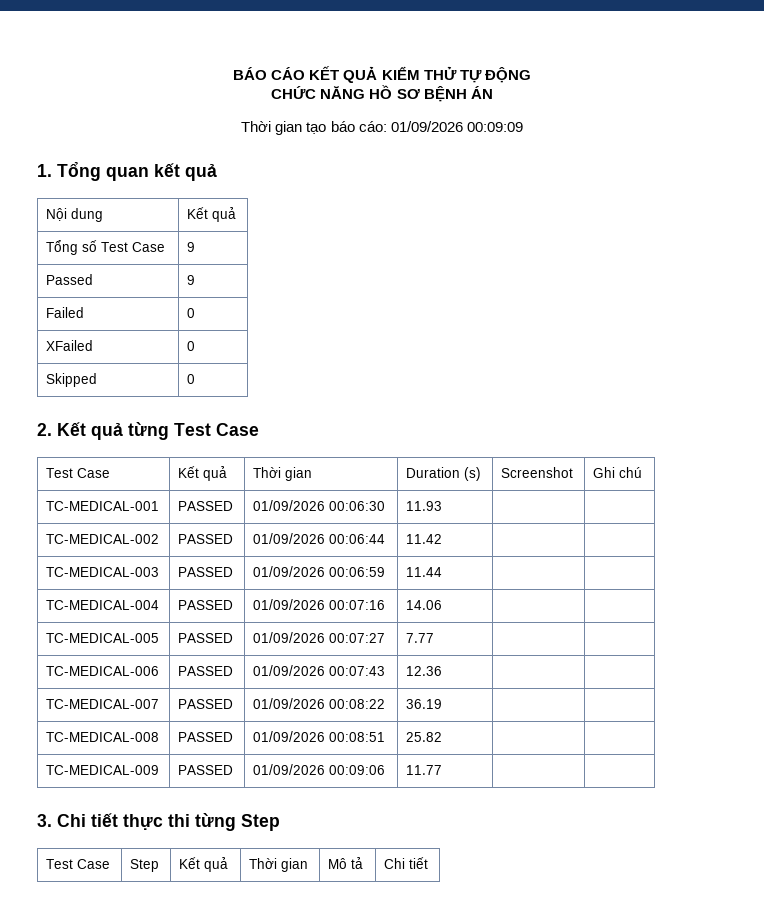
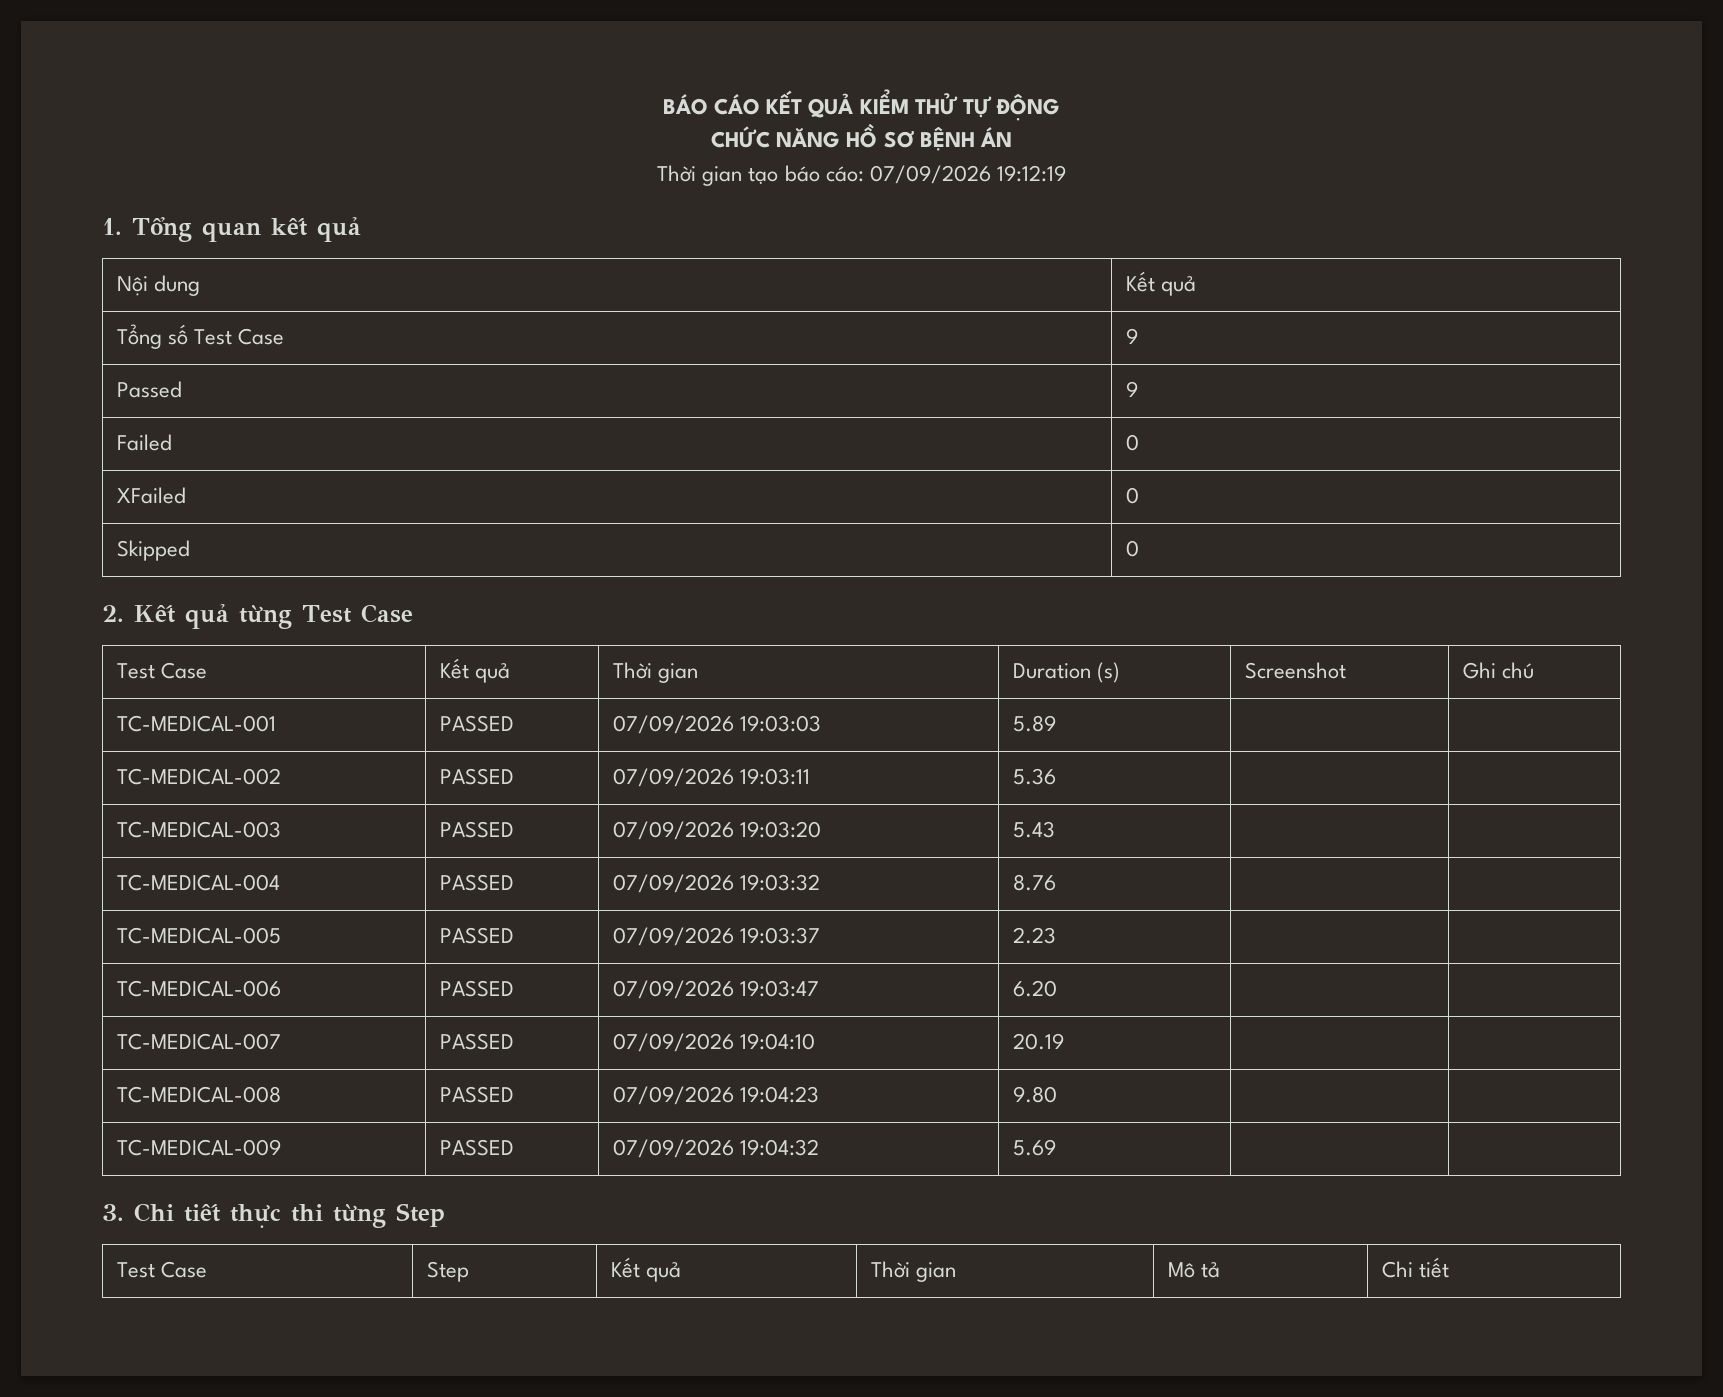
- Thời gian tạo báo cáo: 01/09/2026 00:09:09
+ Thời gian tạo báo cáo: 07/09/2026 19:12:19
- TC-MEDICAL-001 | PASSED | 01/09/2026 00:06:30 | 11.93 | |
+ TC-MEDICAL-001 | PASSED | 07/09/2026 19:03:03 | 5.89 | |
- TC-MEDICAL-002 | PASSED | 01/09/2026 00:06:44 | 11.42 | |
+ TC-MEDICAL-002 | PASSED | 07/09/2026 19:03:11 | 5.36 | |
- TC-MEDICAL-003 | PASSED | 01/09/2026 00:06:59 | 11.44 | |
+ TC-MEDICAL-003 | PASSED | 07/09/2026 19:03:20 | 5.43 | |
- TC-MEDICAL-004 | PASSED | 01/09/2026 00:07:16 | 14.06 | |
+ TC-MEDICAL-004 | PASSED | 07/09/2026 19:03:32 | 8.76 | |
- TC-MEDICAL-005 | PASSED | 01/09/2026 00:07:27 | 7.77 | |
+ TC-MEDICAL-005 | PASSED | 07/09/2026 19:03:37 | 2.23 | |
- TC-MEDICAL-006 | PASSED | 01/09/2026 00:07:43 | 12.36 | |
+ TC-MEDICAL-006 | PASSED | 07/09/2026 19:03:47 | 6.20 | |
- TC-MEDICAL-007 | PASSED | 01/09/2026 00:08:22 | 36.19 | |
+ TC-MEDICAL-007 | PASSED | 07/09/2026 19:04:10 | 20.19 | |
- TC-MEDICAL-008 | PASSED | 01/09/2026 00:08:51 | 25.82 | |
+ TC-MEDICAL-008 | PASSED | 07/09/2026 19:04:23 | 9.80 | |
- TC-MEDICAL-009 | PASSED | 01/09/2026 00:09:06 | 11.77 | |
+ TC-MEDICAL-009 | PASSED | 07/09/2026 19:04:32 | 5.69 | |

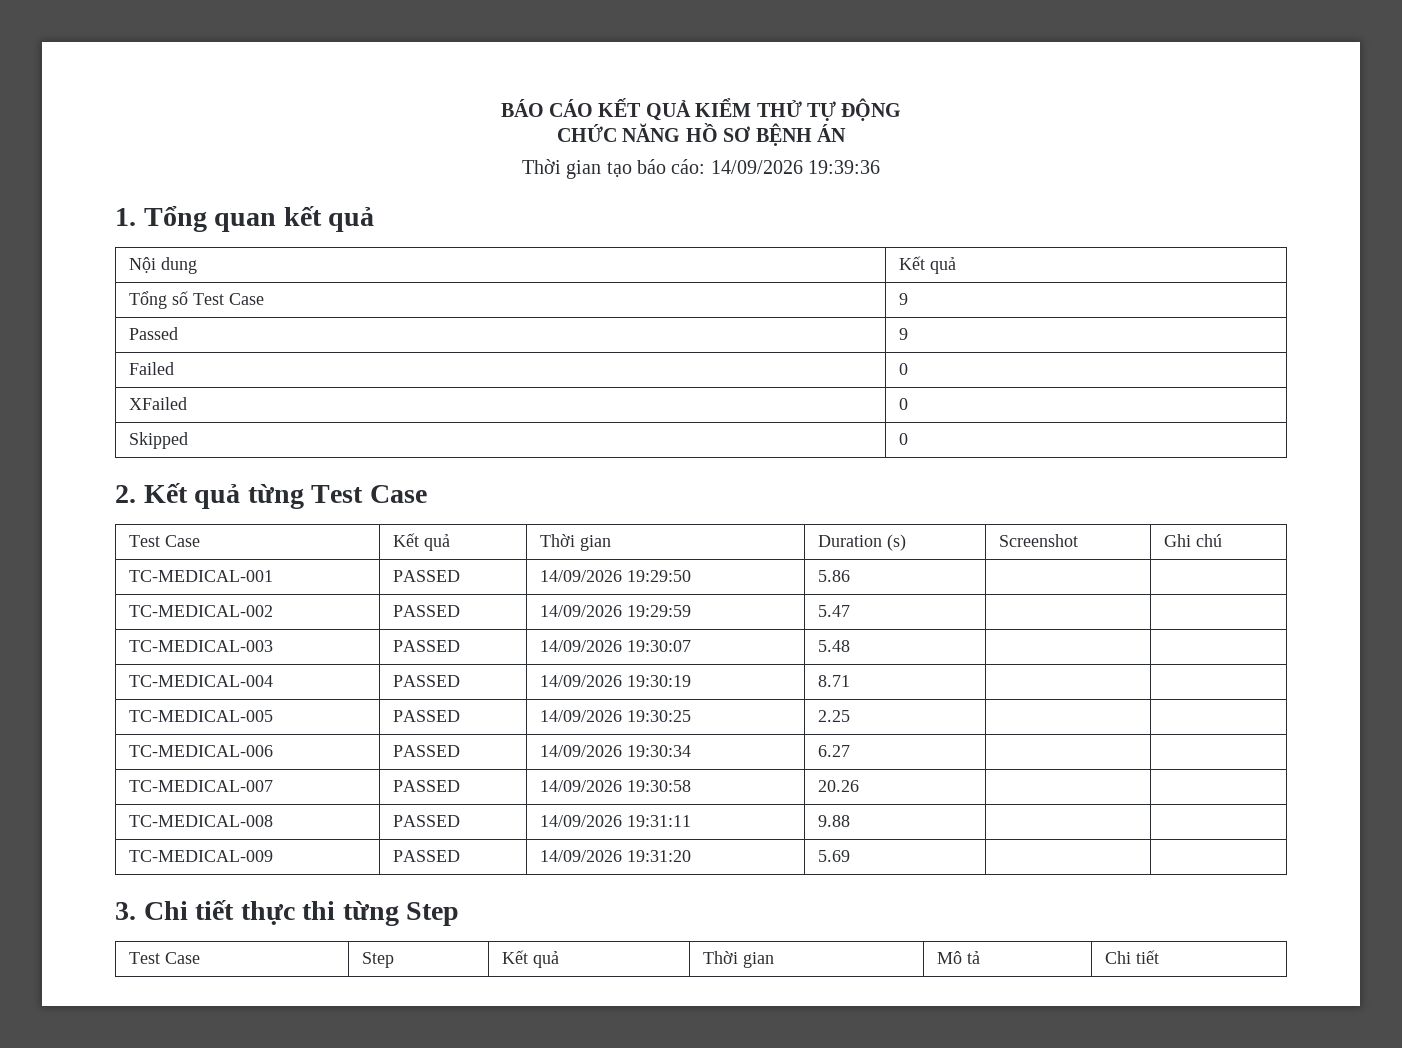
- Thời gian tạo báo cáo: 07/09/2026 19:12:19
+ Thời gian tạo báo cáo: 14/09/2026 19:39:36
- TC-MEDICAL-001 | PASSED | 07/09/2026 19:03:03 | 5.89 | |
+ TC-MEDICAL-001 | PASSED | 14/09/2026 19:29:50 | 5.86 | |
- TC-MEDICAL-002 | PASSED | 07/09/2026 19:03:11 | 5.36 | |
+ TC-MEDICAL-002 | PASSED | 14/09/2026 19:29:59 | 5.47 | |
- TC-MEDICAL-003 | PASSED | 07/09/2026 19:03:20 | 5.43 | |
+ TC-MEDICAL-003 | PASSED | 14/09/2026 19:30:07 | 5.48 | |
- TC-MEDICAL-004 | PASSED | 07/09/2026 19:03:32 | 8.76 | |
+ TC-MEDICAL-004 | PASSED | 14/09/2026 19:30:19 | 8.71 | |
- TC-MEDICAL-005 | PASSED | 07/09/2026 19:03:37 | 2.23 | |
+ TC-MEDICAL-005 | PASSED | 14/09/2026 19:30:25 | 2.25 | |
- TC-MEDICAL-006 | PASSED | 07/09/2026 19:03:47 | 6.20 | |
+ TC-MEDICAL-006 | PASSED | 14/09/2026 19:30:34 | 6.27 | |
- TC-MEDICAL-007 | PASSED | 07/09/2026 19:04:10 | 20.19 | |
+ TC-MEDICAL-007 | PASSED | 14/09/2026 19:30:58 | 20.26 | |
- TC-MEDICAL-008 | PASSED | 07/09/2026 19:04:23 | 9.80 | |
+ TC-MEDICAL-008 | PASSED | 14/09/2026 19:31:11 | 9.88 | |
- TC-MEDICAL-009 | PASSED | 07/09/2026 19:04:32 | 5.69 | |
+ TC-MEDICAL-009 | PASSED | 14/09/2026 19:31:20 | 5.69 | |

